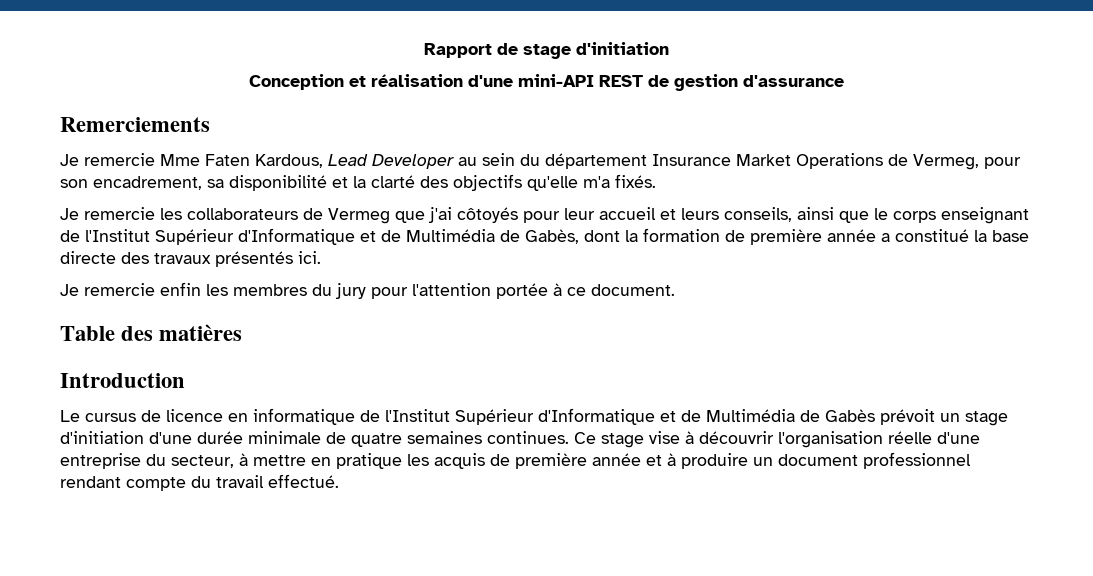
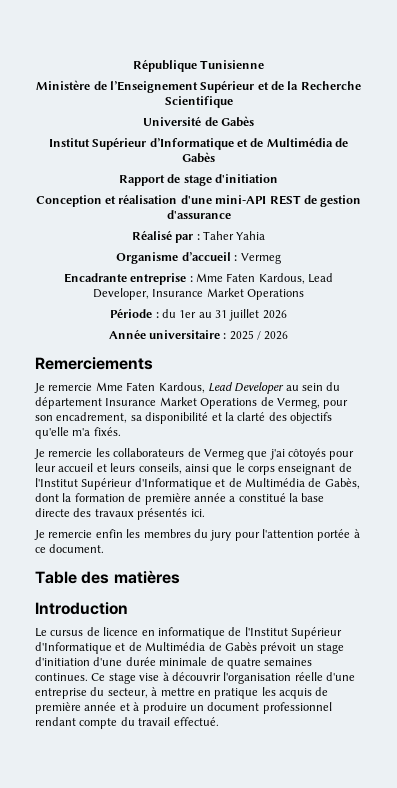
+ République Tunisienne
+ Ministère de l’Enseignement Supérieur et de la Recherche Scientifique
+ Université de Gabès
+ Institut Supérieur d’Informatique et de Multimédia de Gabès
+ Réalisé par : Taher Yahia
+ Organisme d’accueil : Vermeg
+ Encadrante entreprise : Mme Faten Kardous, Lead Developer, Insurance Market Operations
+ Période : du 1er au 31 juillet 2026
+ Année universitaire : 2025 / 2026

